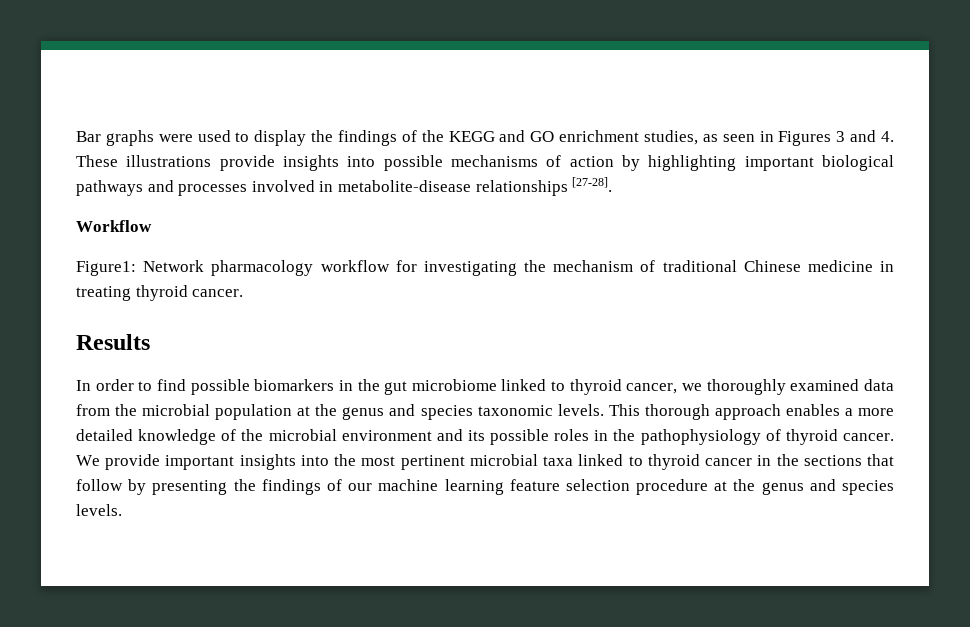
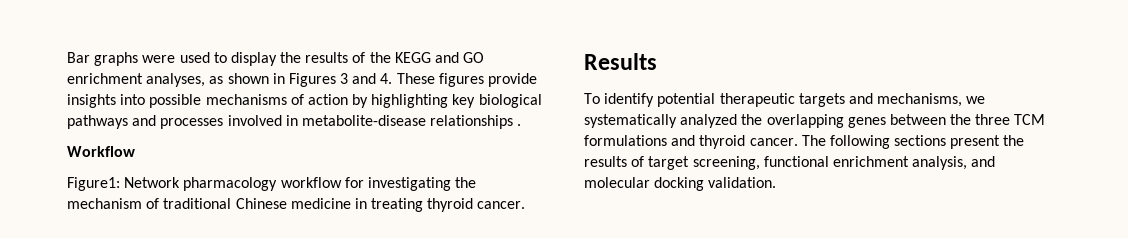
- Bar graphs were used to display the findings of the KEGG and GO enrichment studies, as seen in Figures 3 and 4. These illustrations provide insights into possible mechanisms of action by highlighting important biological pathways and processes involved in metabolite-disease relationships [27-28].
+ Bar graphs were used to display the results of the KEGG and GO enrichment analyses, as shown in Figures 3 and 4. These figures provide insights into possible mechanisms of action by highlighting key biological pathways and processes involved in metabolite-disease relationships .
- In order to find possible biomarkers in the gut microbiome linked to thyroid cancer, we thoroughly examined data from the microbial population at the genus and species taxonomic levels. This thorough approach enables a more detailed knowledge of the microbial environment and its possible roles in the pathophysiology of thyroid cancer. We provide important insights into the most pertinent microbial taxa linked to thyroid cancer in the sections that follow by presenting the findings of our machine learning feature selection procedure at the genus and species levels.
+ To identify potential therapeutic targets and mechanisms, we systematically analyzed the overlapping genes between the three TCM formulations and thyroid cancer. The following sections present the results of target screening, functional enrichment analysis, and molecular docking validation.

